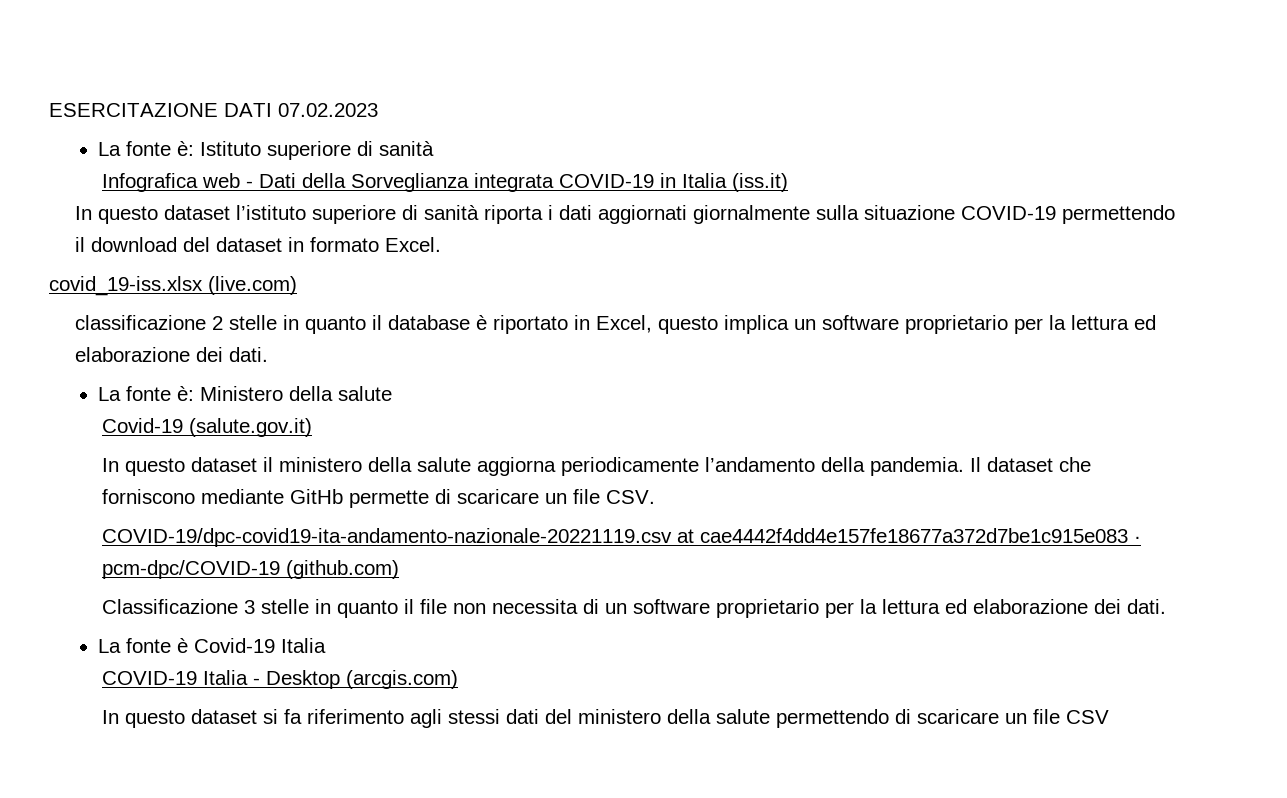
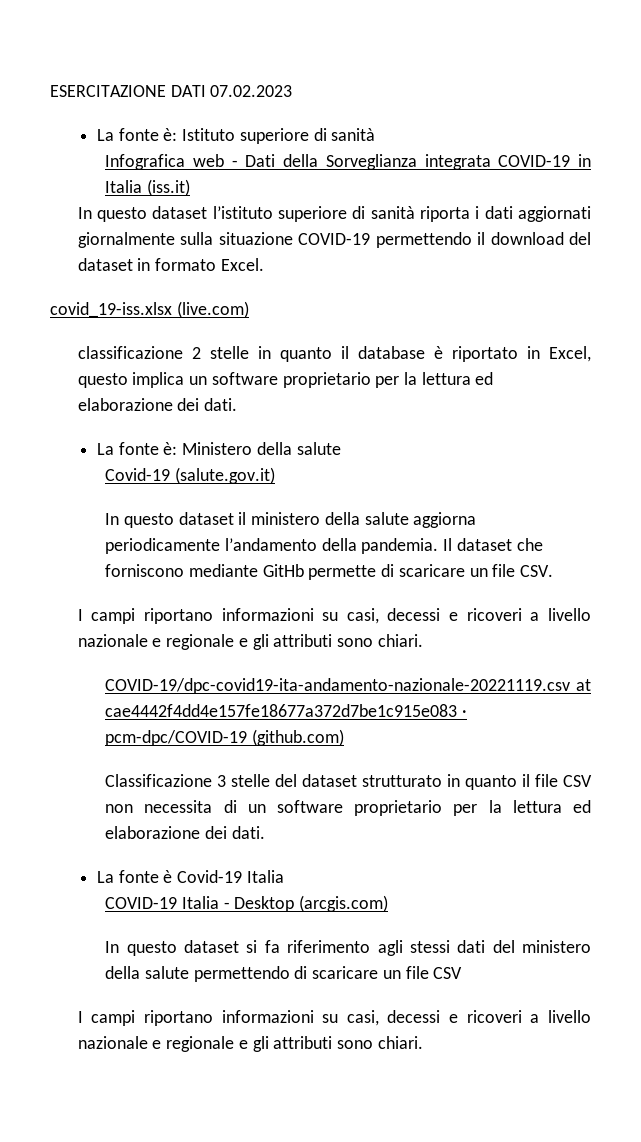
  Il dataset che forniscono mediante GitHb permette di scaricare un file CSV.
+ I campi riportano informazioni su casi, decessi e ricoveri a livello nazionale e regionale e gli attributi sono chiari.
- Classificazione 3 stelle in quanto il file non necessita di un software proprietario per la lettura ed elaborazione dei dati.
+ Classificazione 3 stelle del dataset strutturato in quanto il file CSV non necessita di un software proprietario per la lettura ed elaborazione dei dati.
  In questo dataset si fa riferimento agli stessi dati del ministero della salute permettendo di scaricare un file CSV
+ I campi riportano informazioni su casi, decessi e ricoveri a livello nazionale e regionale e gli attributi sono chiari.

